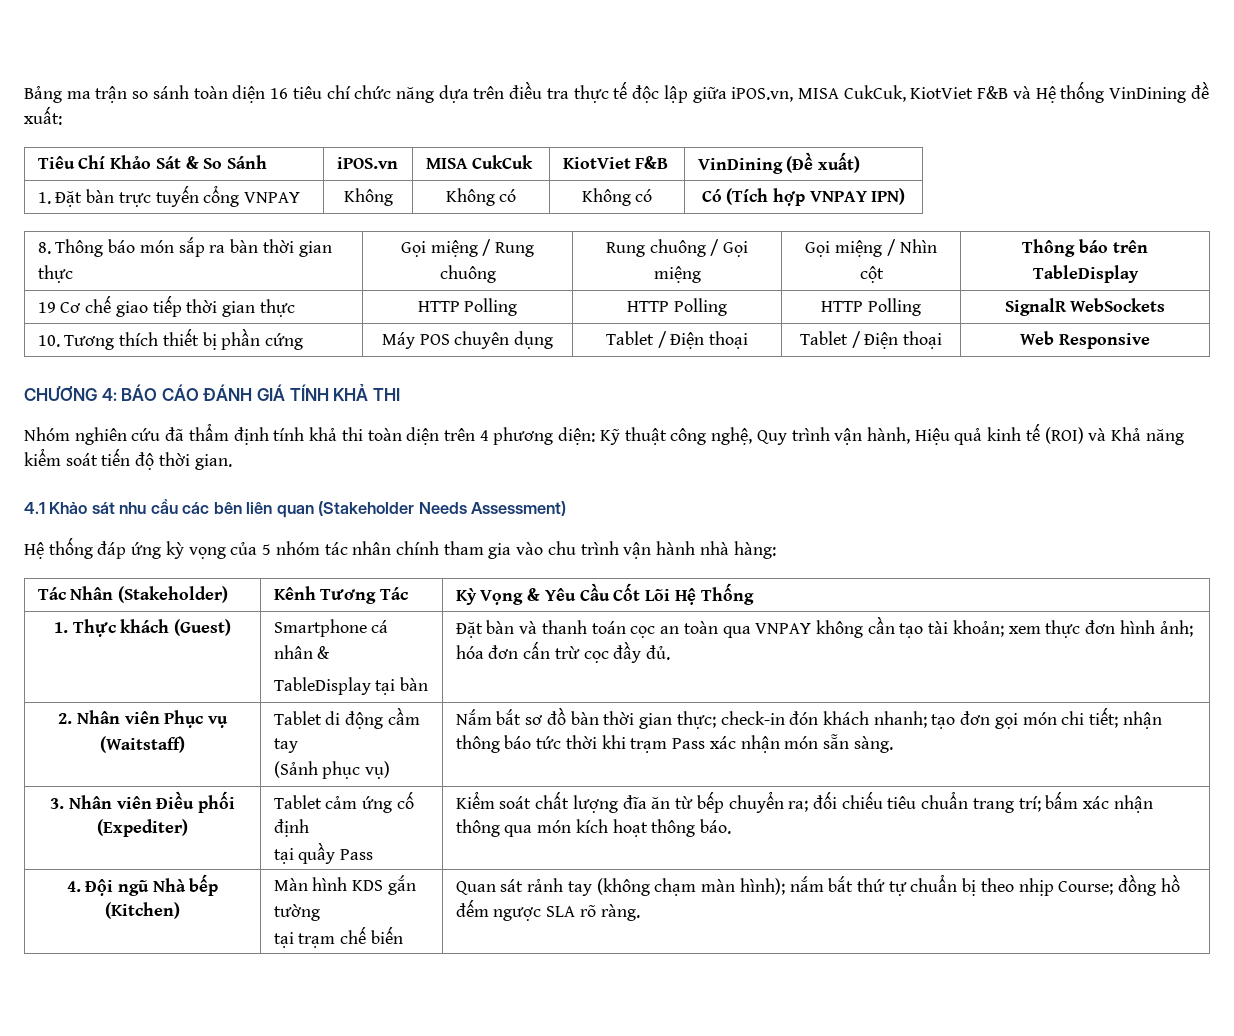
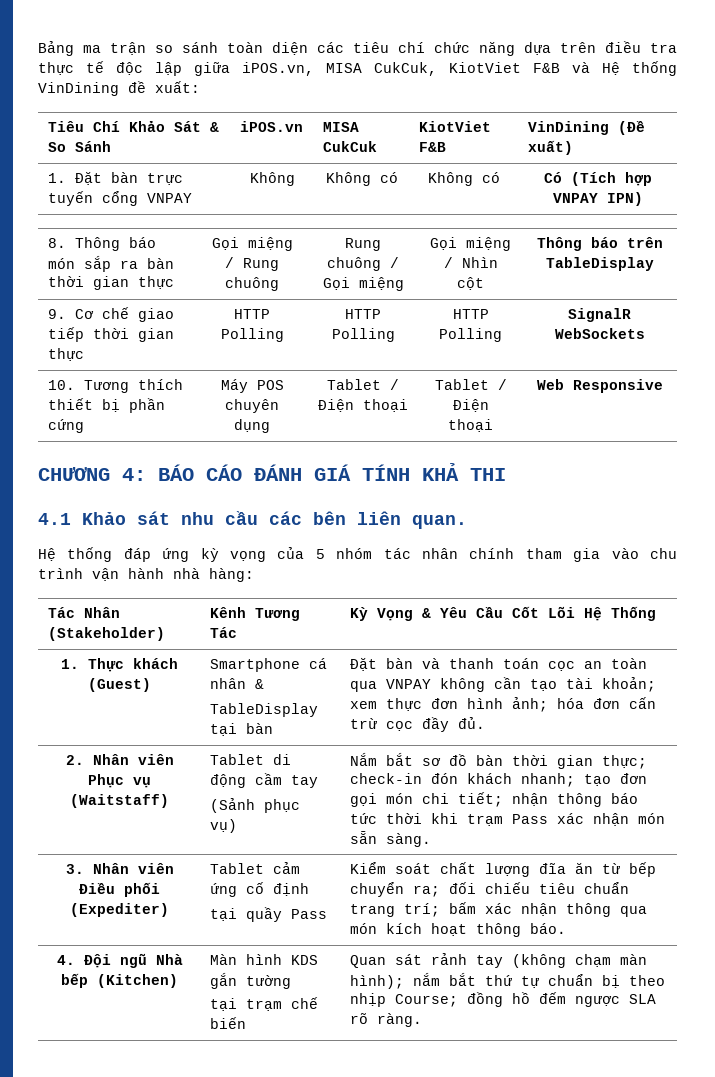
- Bảng ma trận so sánh toàn diện 16 tiêu chí chức năng dựa trên điều tra thực tế độc lập giữa iPOS.vn, MISA CukCuk, KiotViet F&B và Hệ thống VinDining đề xuất:
+ Bảng ma trận so sánh toàn diện các tiêu chí chức năng dựa trên điều tra thực tế độc lập giữa iPOS.vn, MISA CukCuk, KiotViet F&B và Hệ thống VinDining đề xuất:
- 19 Cơ chế giao tiếp thời gian thực | HTTP Polling | HTTP Polling | HTTP Polling | SignalR WebSockets
+ 9. Cơ chế giao tiếp thời gian thực | HTTP Polling | HTTP Polling | HTTP Polling | SignalR WebSockets
- Nhóm nghiên cứu đã thẩm định tính khả thi toàn diện trên 4 phương diện: Kỹ thuật công nghệ, Quy trình vận hành, Hiệu quả kinh tế (ROI) và Khả năng kiểm soát tiến độ thời gian.
- 4.1 Khảo sát nhu cầu các bên liên quan (Stakeholder Needs Assessment)
+ 4.1 Khảo sát nhu cầu các bên liên quan.

